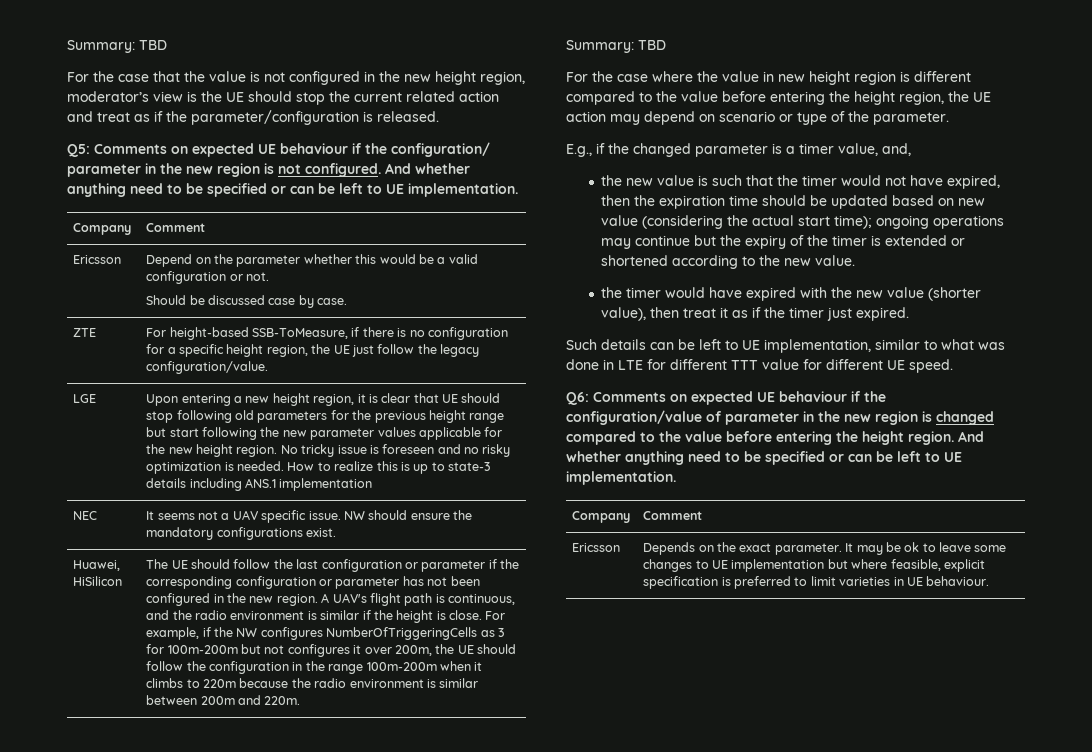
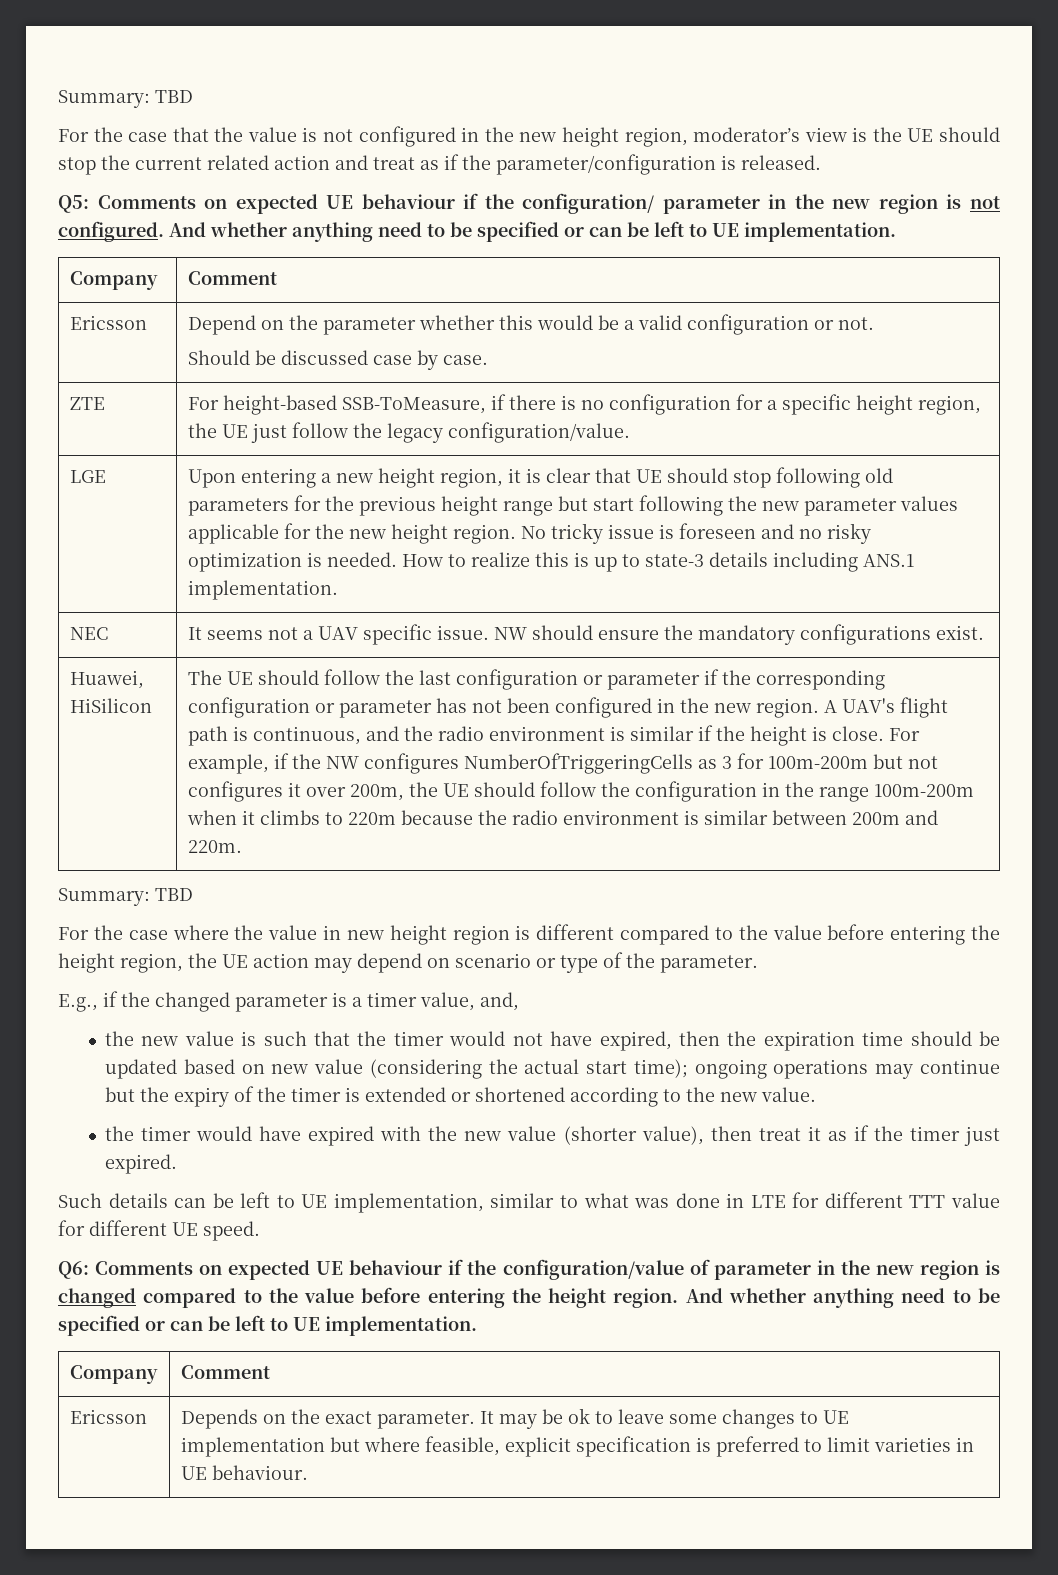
- How to realize this is up to state-3 details including ANS.1 implementation
+ How to realize this is up to state-3 details including ANS.1 implementation.

